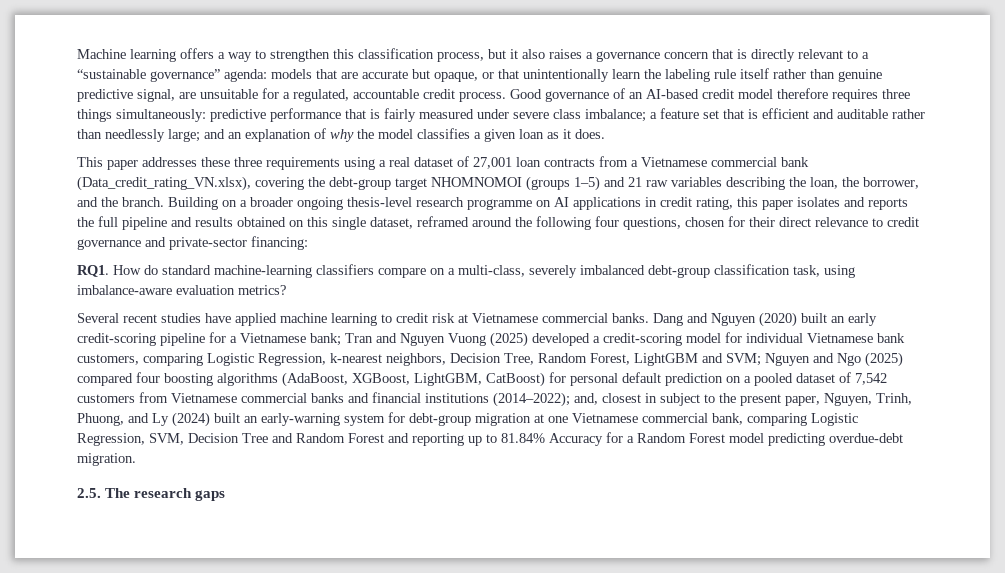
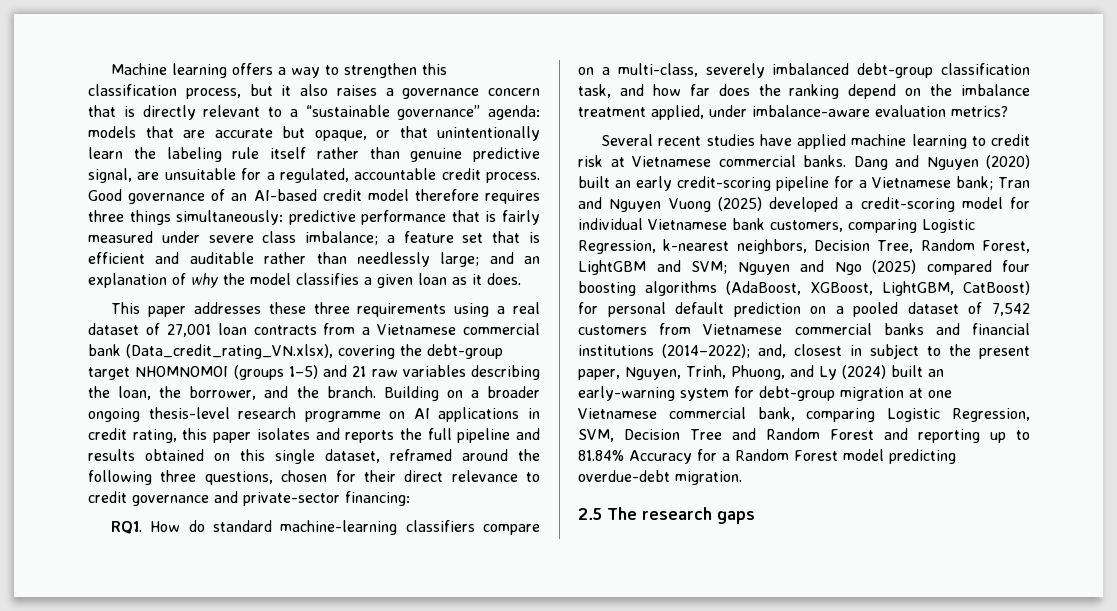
- Building on a broader ongoing thesis-level research programme on AI applications in credit rating, this paper isolates and reports the full pipeline and results obtained on this single dataset, reframed around the following four questions, chosen for their direct relevance to credit governance and private-sector financing:
+ Building on a broader ongoing thesis-level research programme on AI applications in credit rating, this paper isolates and reports the full pipeline and results obtained on this single dataset, reframed around the following three questions, chosen for their direct relevance to credit governance and private-sector financing:
- RQ1. How do standard machine-learning classifiers compare on a multi-class, severely imbalanced debt-group classification task, using imbalance-aware evaluation metrics?
+ RQ1. How do standard machine-learning classifiers compare on a multi-class, severely imbalanced debt-group classification task, and how far does the ranking depend on the imbalance treatment applied, under imbalance-aware evaluation metrics?
- 2.5. The research gaps
+ 2.5 The research gaps

